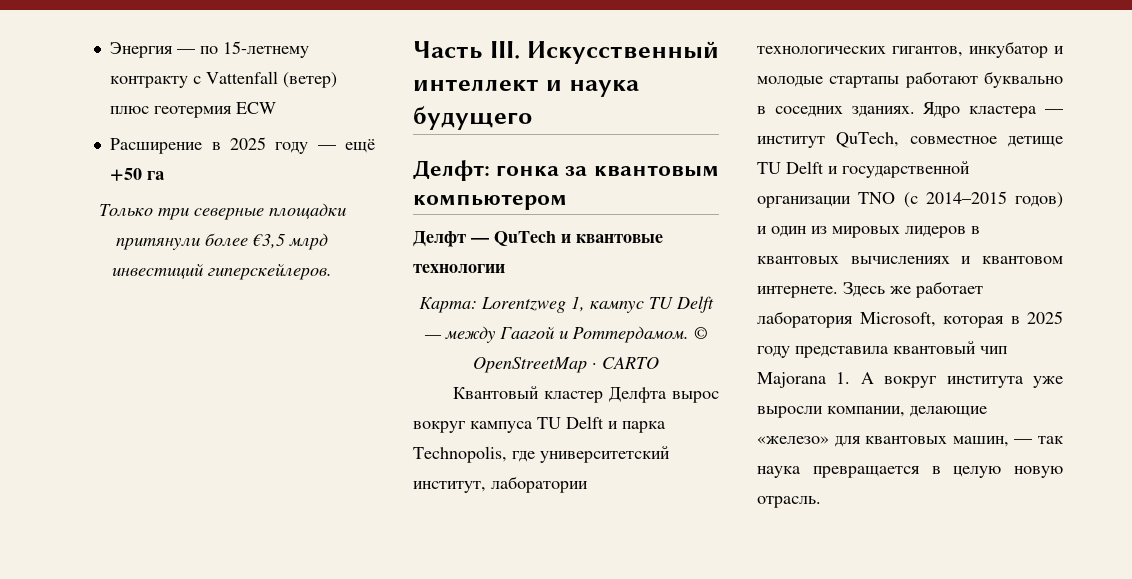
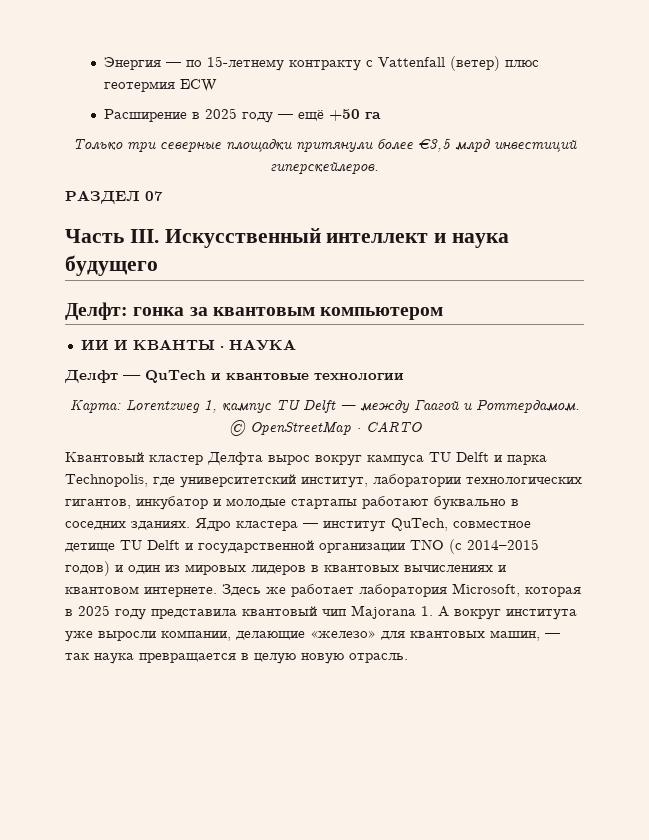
+ РАЗДЕЛ 07
+ ИИ И КВАНТЫ · НАУКА

